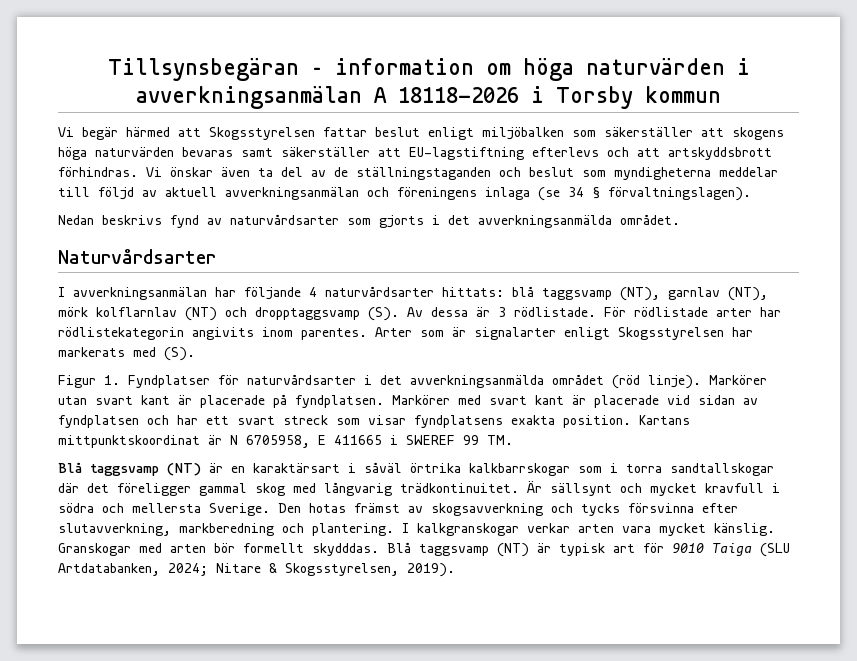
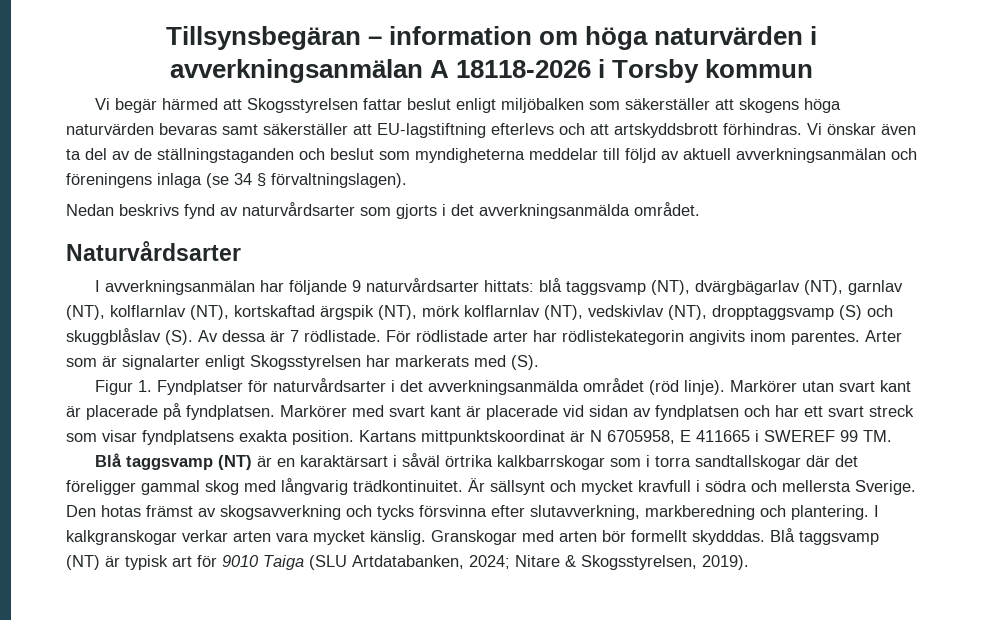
- I avverkningsanmälan har följande 4 naturvårdsarter hittats: blå taggsvamp (NT), garnlav (NT), mörk kolflarnlav (NT) och dropptaggsvamp (S). Av dessa är 3 rödlistade.
+ I avverkningsanmälan har följande 9 naturvårdsarter hittats: blå taggsvamp (NT), dvärgbägarlav (NT), garnlav (NT), kolflarnlav (NT), kortskaftad ärgspik (NT), mörk kolflarnlav (NT), vedskivlav (NT), dropptaggsvamp (S) och skuggblåslav (S). Av dessa är 7 rödlistade.

